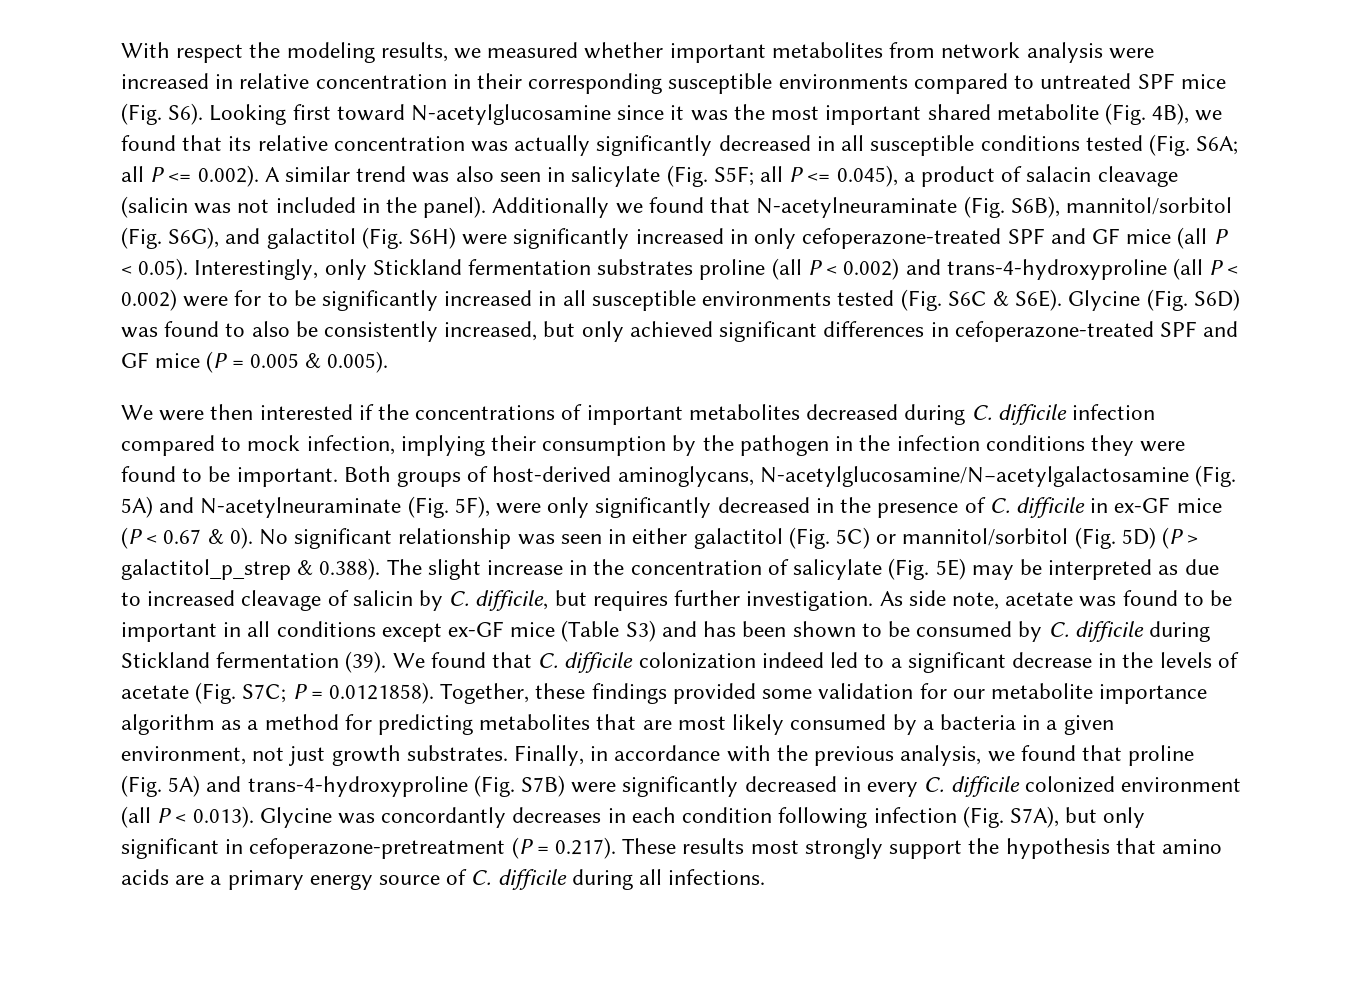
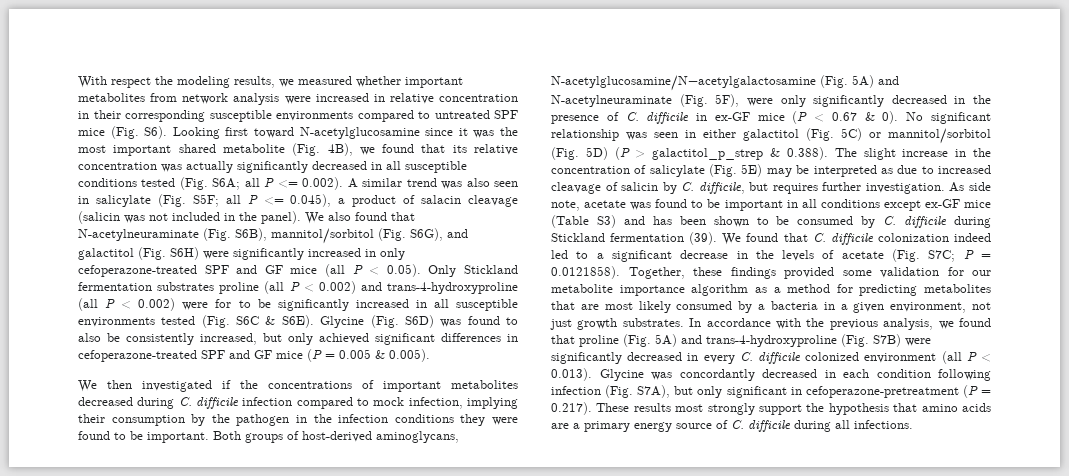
- Additionally we found that N-acetylneuraminate (Fig. S6B), mannitol/sorbitol (Fig. S6G), and galactitol (Fig. S6H) were significantly increased in only cefoperazone-treated SPF and GF mice (all P < 0.05). Interestingly, only Stickland fermentation substrates proline (all P < 0.002) and trans-4-hydroxyproline (all P < 0.002) were for to be significantly increased in all susceptible environments tested (Fig. S6C & S6E).
+ We also found that N-acetylneuraminate (Fig. S6B), mannitol/sorbitol (Fig. S6G), and galactitol (Fig. S6H) were significantly increased in only cefoperazone-treated SPF and GF mice (all P < 0.05). Only Stickland fermentation substrates proline (all P < 0.002) and trans-4-hydroxyproline (all P < 0.002) were for to be significantly increased in all susceptible environments tested (Fig. S6C & S6E).
- We were then interested if the concentrations of important metabolites decreased during C. difficile infection compared to mock infection, implying their consumption by the pathogen in the infection conditions they were found to be important.
+ We then investigated if the concentrations of important metabolites decreased during C. difficile infection compared to mock infection, implying their consumption by the pathogen in the infection conditions they were found to be important.
- Finally, in accordance with the previous analysis, we found that proline (Fig. 5A) and trans-4-hydroxyproline (Fig. S7B) were significantly decreased in every C. difficile colonized environment (all P < 0.013). Glycine was concordantly decreases in each condition following infection (Fig. S7A), but only significant in cefoperazone-pretreatment (P = 0.217). These results most strongly support the hypothesis that amino acids are a primary energy source of C. difficile during all infections.
+ In accordance with the previous analysis, we found that proline (Fig. 5A) and trans-4-hydroxyproline (Fig. S7B) were significantly decreased in every C. difficile colonized environment (all P < 0.013). Glycine was concordantly decreased in each condition following infection (Fig. S7A), but only significant in cefoperazone-pretreatment (P = 0.217). These results most strongly support the hypothesis that amino acids are a primary energy source of C. difficile during all infections.

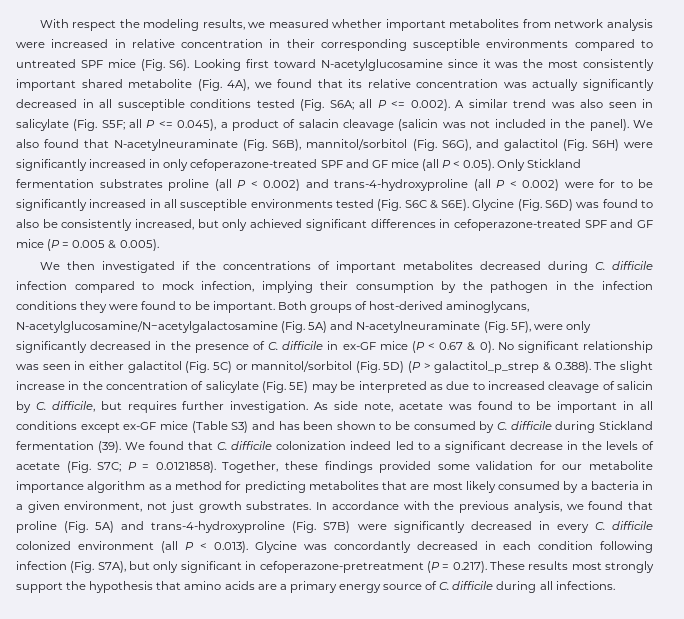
- With respect the modeling results, we measured whether important metabolites from network analysis were increased in relative concentration in their corresponding susceptible environments compared to untreated SPF mice (Fig. S6). Looking first toward N-acetylglucosamine since it was the most important shared metabolite (Fig. 4B), we found that its relative concentration was actually significantly decreased in all susceptible conditions tested (Fig. S6A;
+ With respect the modeling results, we measured whether important metabolites from network analysis were increased in relative concentration in their corresponding susceptible environments compared to untreated SPF mice (Fig. S6). Looking first toward N-acetylglucosamine since it was the most consistently important shared metabolite (Fig. 4A), we found that its relative concentration was actually significantly decreased in all susceptible conditions tested (Fig. S6A;

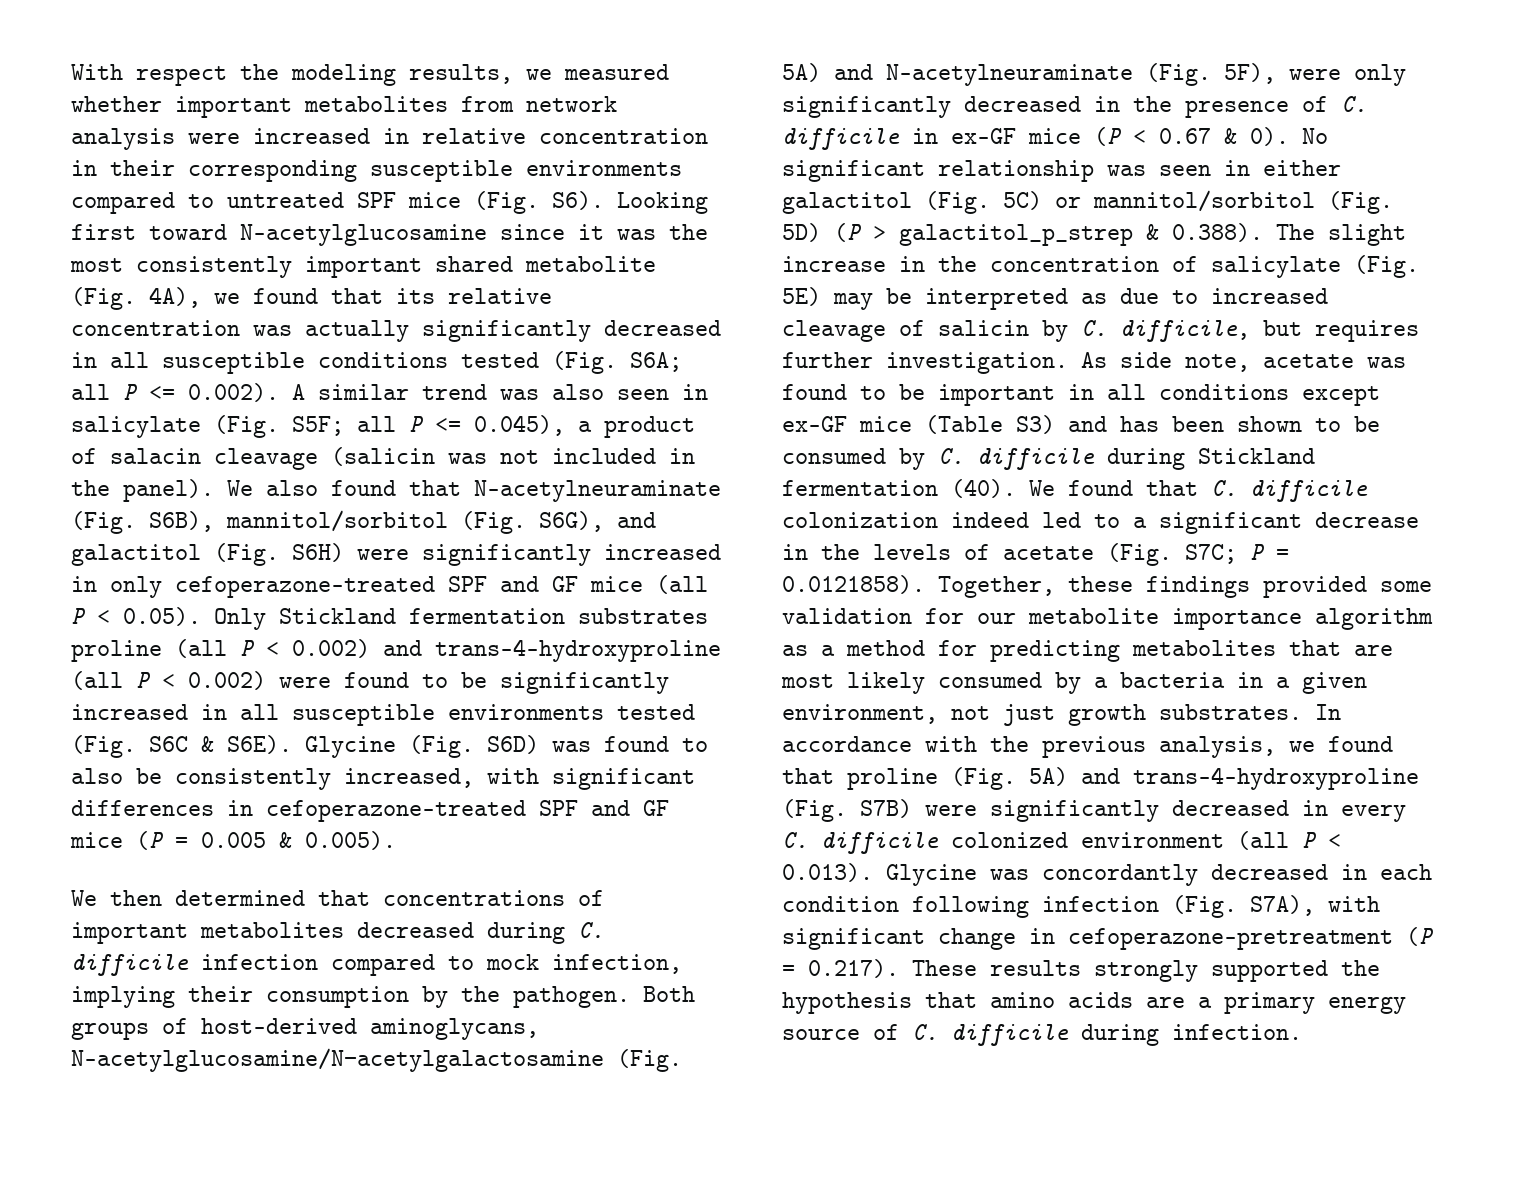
- We also found that N-acetylneuraminate (Fig. S6B), mannitol/sorbitol (Fig. S6G), and galactitol (Fig. S6H) were significantly increased in only cefoperazone-treated SPF and GF mice (all P < 0.05). Only Stickland fermentation substrates proline (all P < 0.002) and trans-4-hydroxyproline (all P < 0.002) were for to be significantly increased in all susceptible environments tested (Fig. S6C & S6E).
+ We also found that N-acetylneuraminate (Fig. S6B), mannitol/sorbitol (Fig. S6G), and galactitol (Fig. S6H) were significantly increased in only cefoperazone-treated SPF and GF mice (all P < 0.05). Only Stickland fermentation substrates proline (all P < 0.002) and trans-4-hydroxyproline (all P < 0.002) were found to be significantly increased in all susceptible environments tested (Fig. S6C & S6E).
- Glycine (Fig. S6D) was found to also be consistently increased, but only achieved significant differences in cefoperazone-treated SPF and GF mice (P = 0.005 & 0.005).
+ Glycine (Fig. S6D) was found to also be consistently increased, with significant differences in cefoperazone-treated SPF and GF mice (P = 0.005 & 0.005).
- We then investigated if the concentrations of important metabolites decreased during C. difficile infection compared to mock infection, implying their consumption by the pathogen in the infection conditions they were found to be important.
+ We then determined that concentrations of important metabolites decreased during C. difficile infection compared to mock infection, implying their consumption by the pathogen.
- As side note, acetate was found to be important in all conditions except ex-GF mice (Table S3) and has been shown to be consumed by C. difficile during Stickland fermentation (39).
+ As side note, acetate was found to be important in all conditions except ex-GF mice (Table S3) and has been shown to be consumed by C. difficile during Stickland fermentation (40).
- In accordance with the previous analysis, we found that proline (Fig. 5A) and trans-4-hydroxyproline (Fig. S7B) were significantly decreased in every C. difficile colonized environment (all P < 0.013). Glycine was concordantly decreased in each condition following infection (Fig. S7A), but only significant in cefoperazone-pretreatment (P = 0.217). These results most strongly support the hypothesis that amino acids are a primary energy source of C. difficile during all infections.
+ In accordance with the previous analysis, we found that proline (Fig. 5A) and trans-4-hydroxyproline (Fig. S7B) were significantly decreased in every C. difficile colonized environment (all P < 0.013). Glycine was concordantly decreased in each condition following infection (Fig. S7A), with significant change in cefoperazone-pretreatment (P = 0.217). These results strongly supported the hypothesis that amino acids are a primary energy source of C. difficile during infection.

